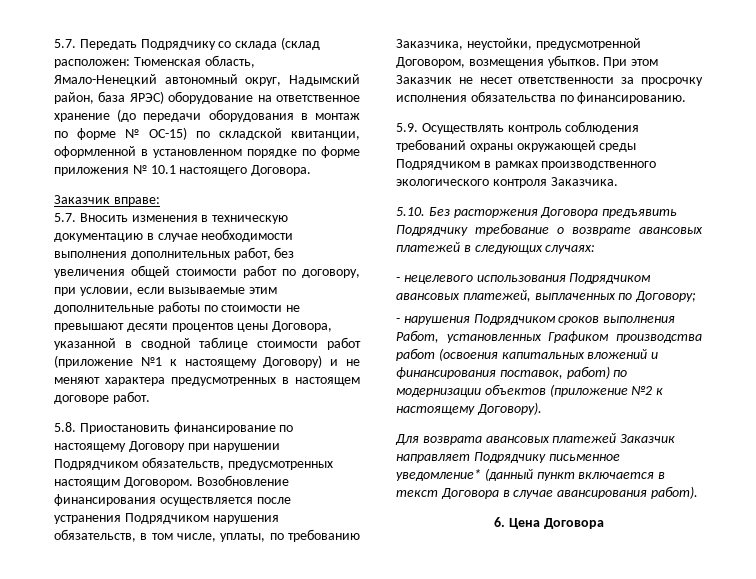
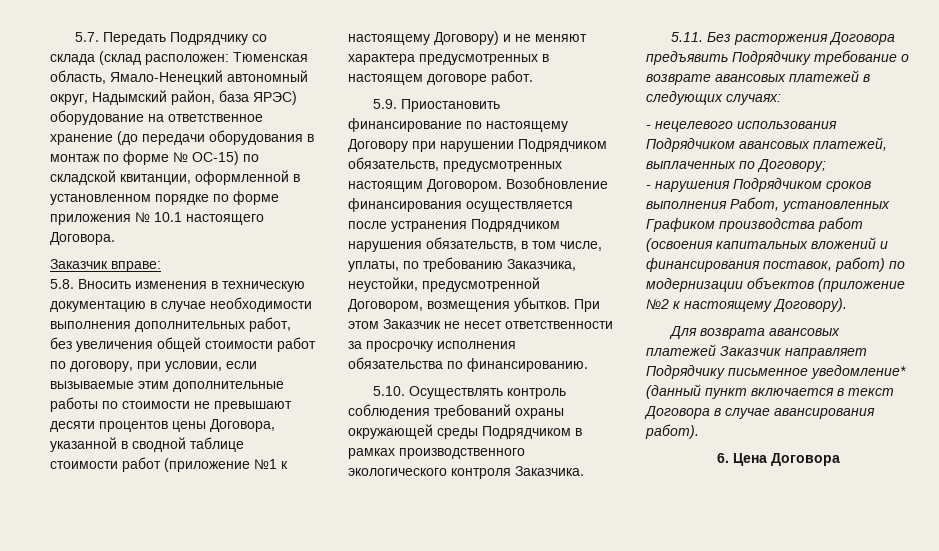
- 5.7. Вносить изменения в техническую документацию в случае необходимости выполнения дополнительных работ, без увеличения общей стоимости работ по договору, при условии, если вызываемые этим дополнительные работы по стоимости не превышают десяти процентов цены Договора, указанной в сводной таблице стоимости работ (приложение №1 к настоящему Договору) и не меняют характера предусмотренных в настоящем договоре работ.
+ 5.8. Вносить изменения в техническую документацию в случае необходимости выполнения дополнительных работ, без увеличения общей стоимости работ по договору, при условии, если вызываемые этим дополнительные работы по стоимости не превышают десяти процентов цены Договора, указанной в сводной таблице стоимости работ (приложение №1 к настоящему Договору) и не меняют характера предусмотренных в настоящем договоре работ.
- 5.8. Приостановить финансирование по настоящему Договору при нарушении Подрядчиком обязательств, предусмотренных настоящим Договором.
+ 5.9. Приостановить финансирование по настоящему Договору при нарушении Подрядчиком обязательств, предусмотренных настоящим Договором.
- 5.9. Осуществлять контроль соблюдения требований охраны окружающей среды Подрядчиком в рамках производственного экологического контроля Заказчика.
+ 5.10. Осуществлять контроль соблюдения требований охраны окружающей среды Подрядчиком в рамках производственного экологического контроля Заказчика.
- 5.10. Без расторжения Договора предъявить Подрядчику требование о возврате авансовых платежей в следующих случаях:
+ 5.11. Без расторжения Договора предъявить Подрядчику требование о возврате авансовых платежей в следующих случаях:

